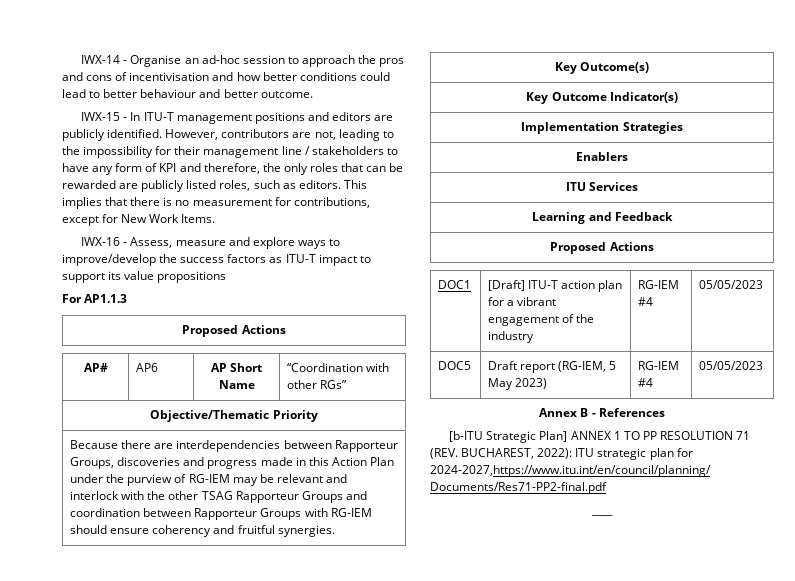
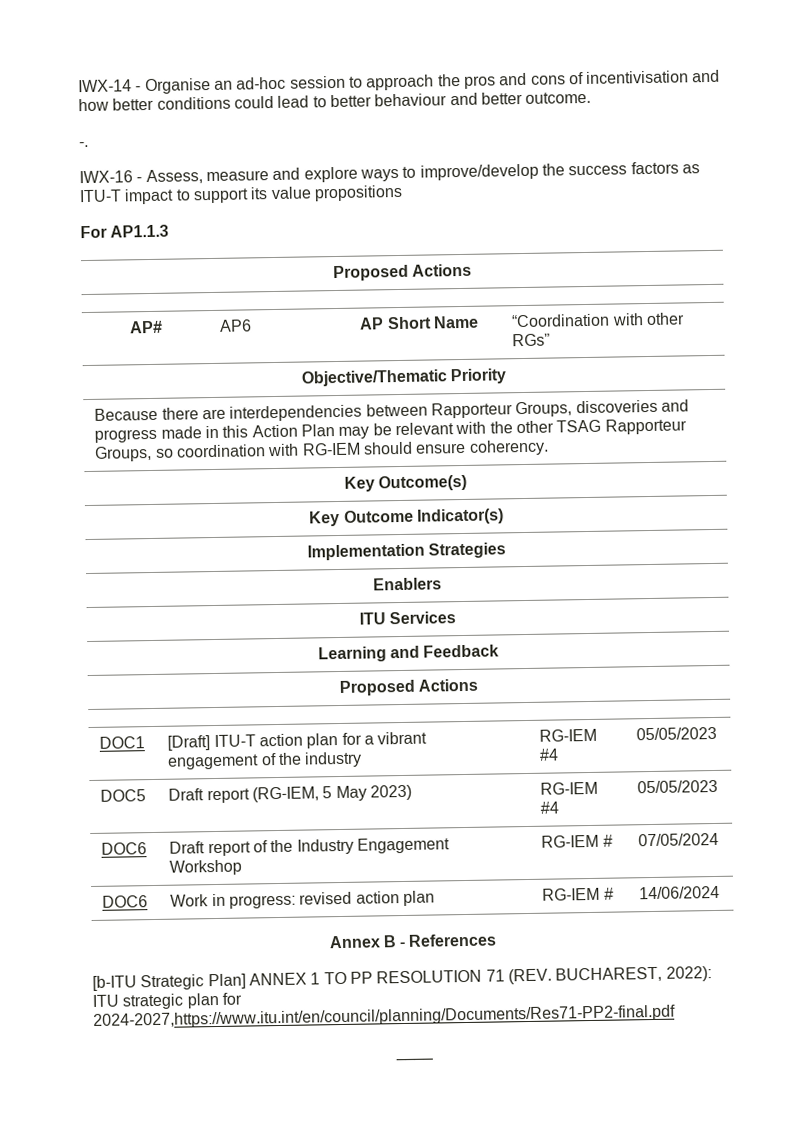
- IWX-15 - In ITU-T management positions and editors are publicly identified. However, contributors are not, leading to the impossibility for their management line / stakeholders to have any form of KPI and therefore, the only roles that can be rewarded are publicly listed roles, such as editors. This implies that there is no measurement for contributions, except for New Work Items.
+ -.
- Because there are interdependencies between Rapporteur Groups, discoveries and progress made in this Action Plan under the purview of RG-IEM may be relevant and interlock with the other TSAG Rapporteur Groups and coordination between Rapporteur Groups with RG-IEM should ensure coherency and fruitful synergies.
+ Because there are interdependencies between Rapporteur Groups, discoveries and progress made in this Action Plan may be relevant with the other TSAG Rapporteur Groups, so coordination with RG-IEM should ensure coherency.
+ DOC6 | Draft report of the Industry Engagement Workshop | RG-IEM # | 07/05/2024
+ DOC6 | Work in progress: revised action plan | RG-IEM # | 14/06/2024

